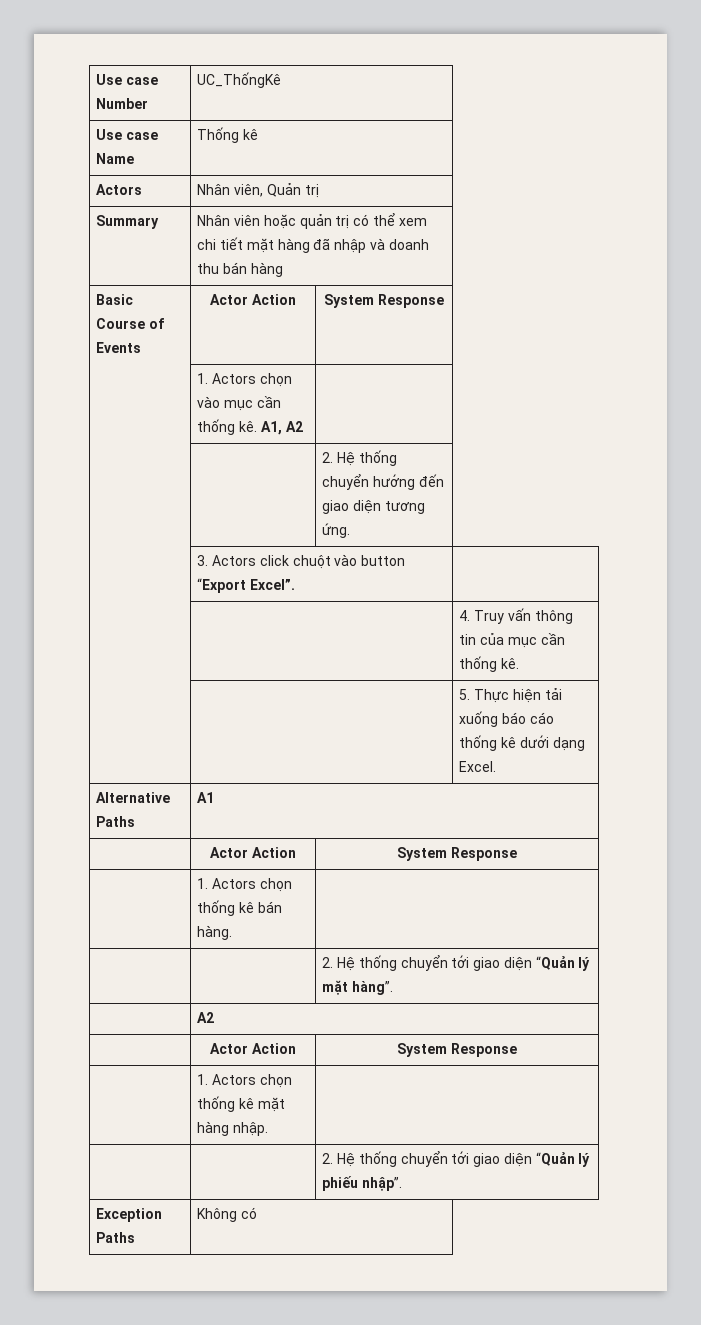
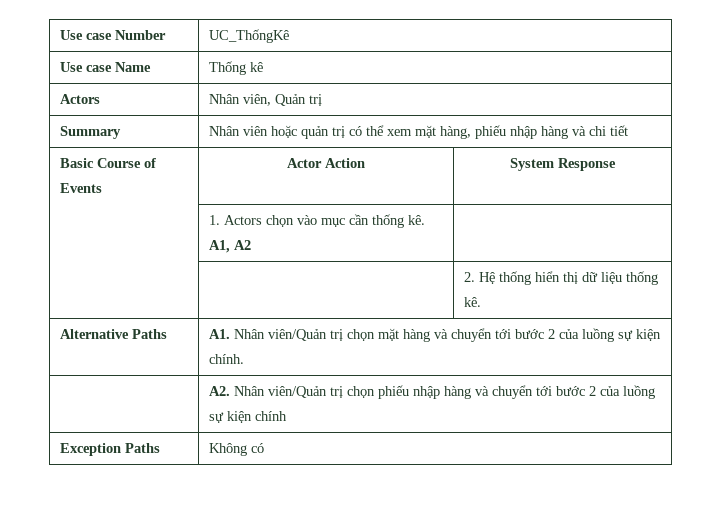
- Summary | Nhân viên hoặc quản trị có thể xem chi tiết mặt hàng đã nhập và doanh thu bán hàng
+ Summary | Nhân viên hoặc quản trị có thể xem mặt hàng, phiếu nhập hàng và chi tiết
- | | 2. Hệ thống chuyển hướng đến giao diện tương ứng.
- | 3. Actors click chuột vào button “Export Excel”. |
- | | 4. Truy vấn thông tin của mục cần thống kê.
- | | 5. Thực hiện tải xuống báo cáo thống kê dưới dạng Excel.
- Alternative Paths | A1
- | Actor Action | System Response
- | 1. Actors chọn thống kê bán hàng. |
- | | 2. Hệ thống chuyển tới giao diện “Quản lý mặt hàng”.
- | A2
- | Actor Action | System Response
- | 1. Actors chọn thống kê mặt hàng nhập. |
- | | 2. Hệ thống chuyển tới giao diện “Quản lý phiếu nhập”.
+ | | 2. Hệ thống hiển thị dữ liệu thống kê.
+ Alternative Paths | A1. Nhân viên/Quản trị chọn mặt hàng và chuyển tới bước 2 của luồng sự kiện chính.
+ | A2. Nhân viên/Quản trị chọn phiếu nhập hàng và chuyển tới bước 2 của luồng sự kiện chính

